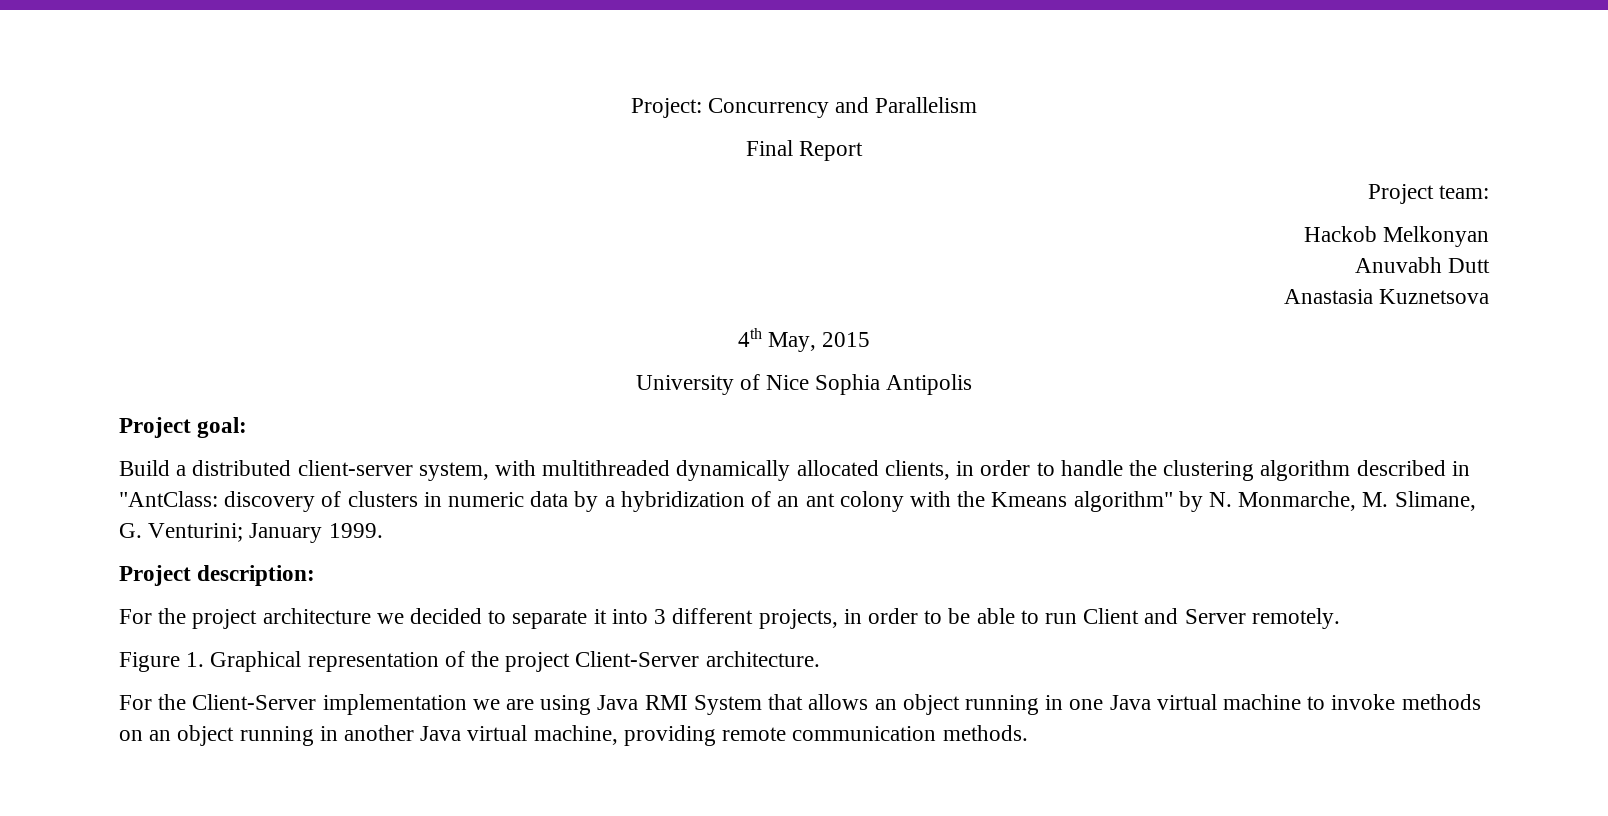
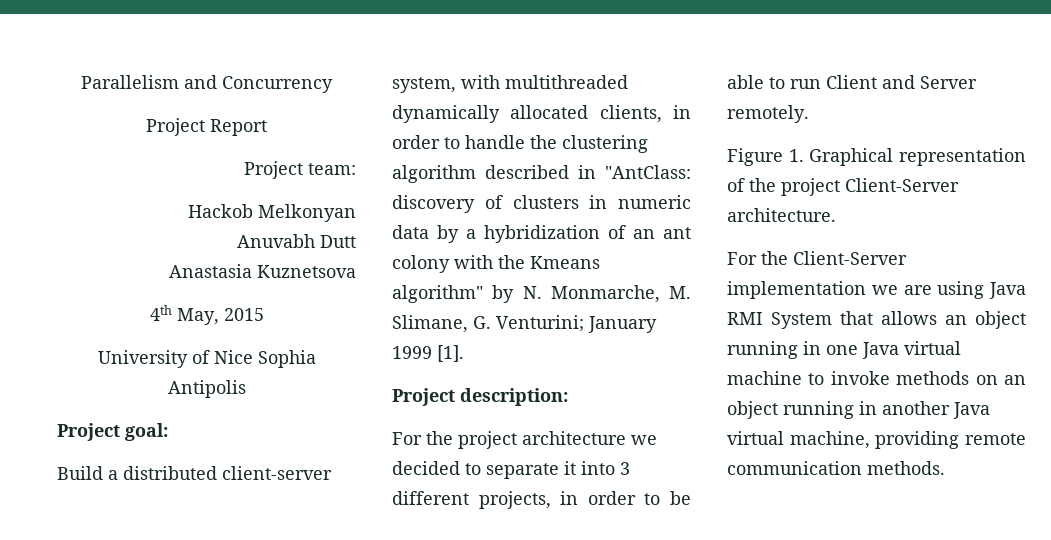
- Project: Concurrency and Parallelism
- Final Report
+ Parallelism and Concurrency
+ Project Report
- Build a distributed client-server system, with multithreaded dynamically allocated clients, in order to handle the clustering algorithm described in "AntClass: discovery of clusters in numeric data by a hybridization of an ant colony with the Kmeans algorithm" by N. Monmarche, M. Slimane, G. Venturini; January 1999.
+ Build a distributed client-server system, with multithreaded dynamically allocated clients, in order to handle the clustering algorithm described in "AntClass: discovery of clusters in numeric data by a hybridization of an ant colony with the Kmeans algorithm" by N. Monmarche, M. Slimane, G. Venturini; January 1999 [1].

